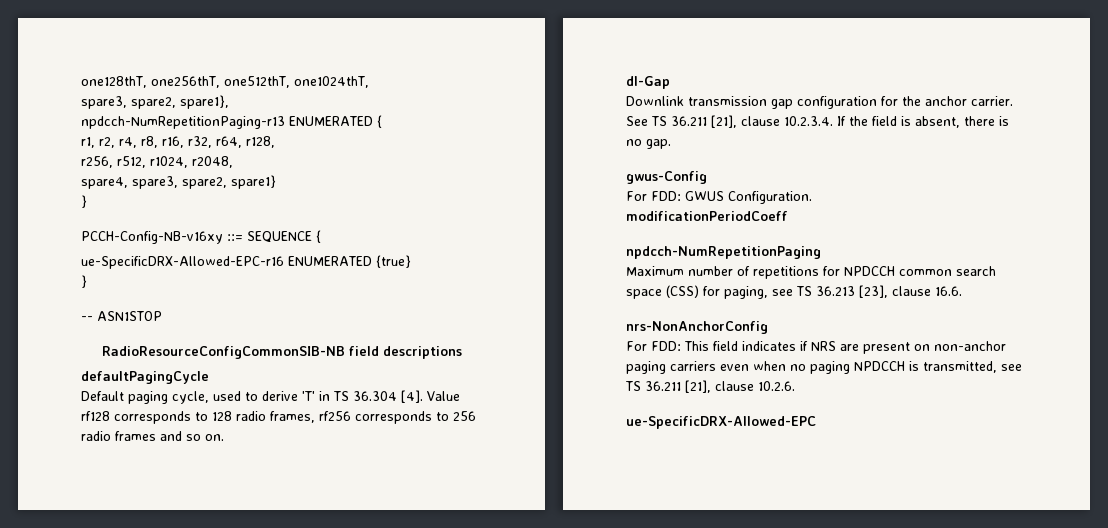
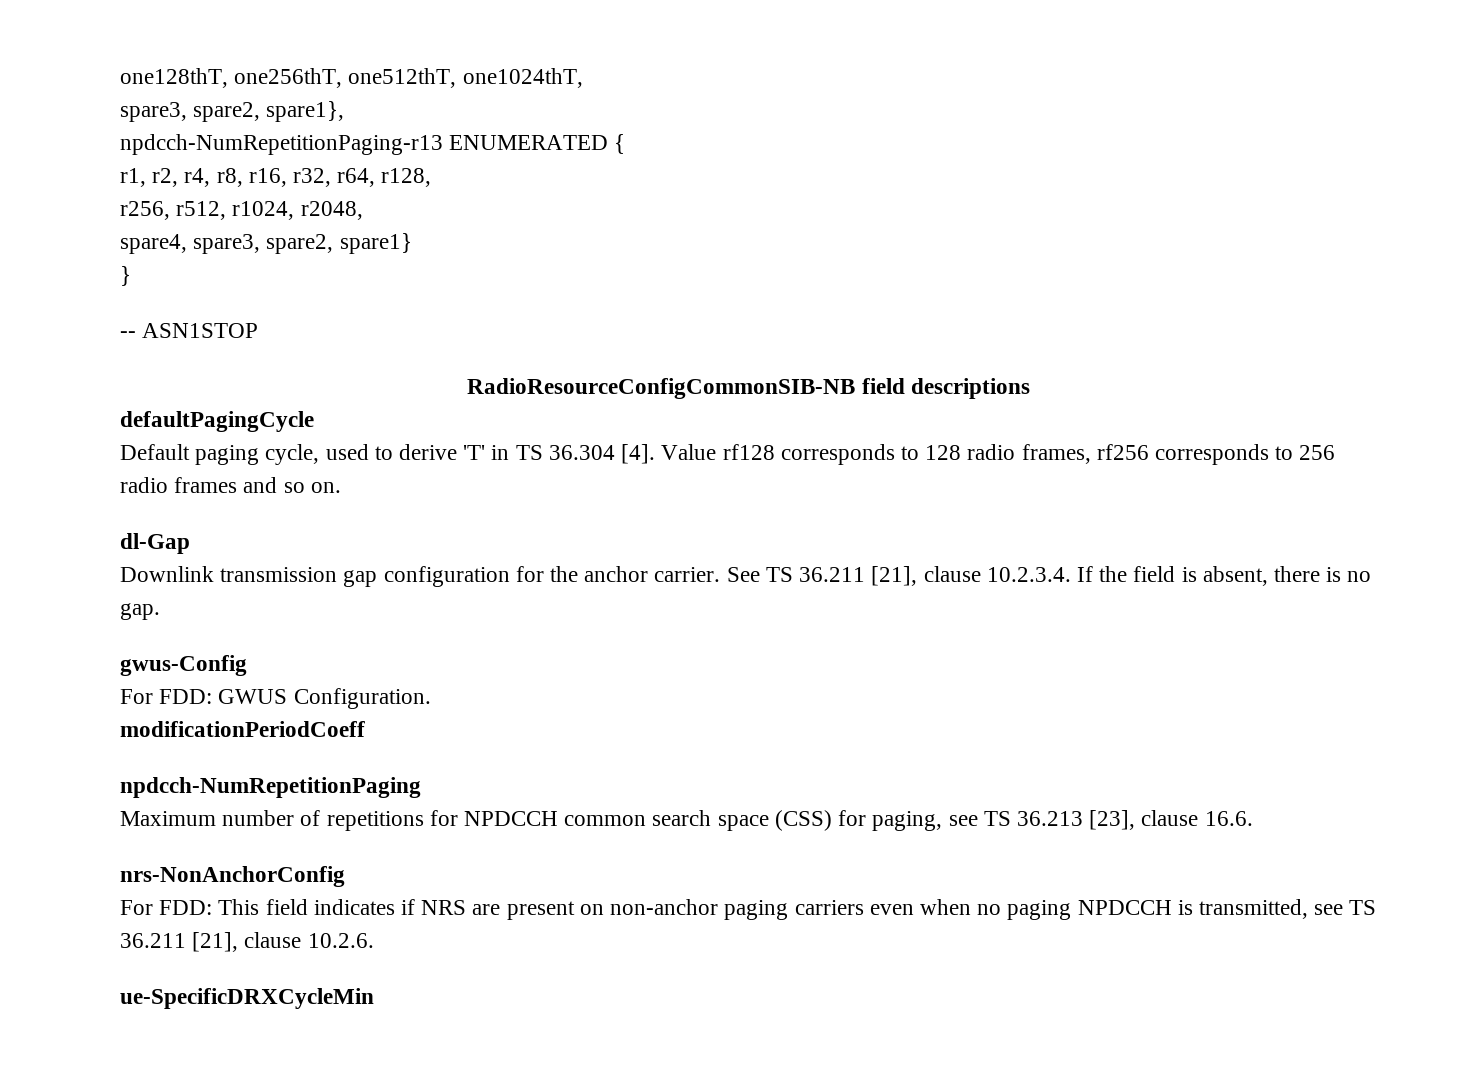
- PCCH-Config-NB-v16xy ::= SEQUENCE {
- ue-SpecificDRX-Allowed-EPC-r16 ENUMERATED {true}
- }
- ue-SpecificDRX-Allowed-EPC
+ ue-SpecificDRXCycleMin

